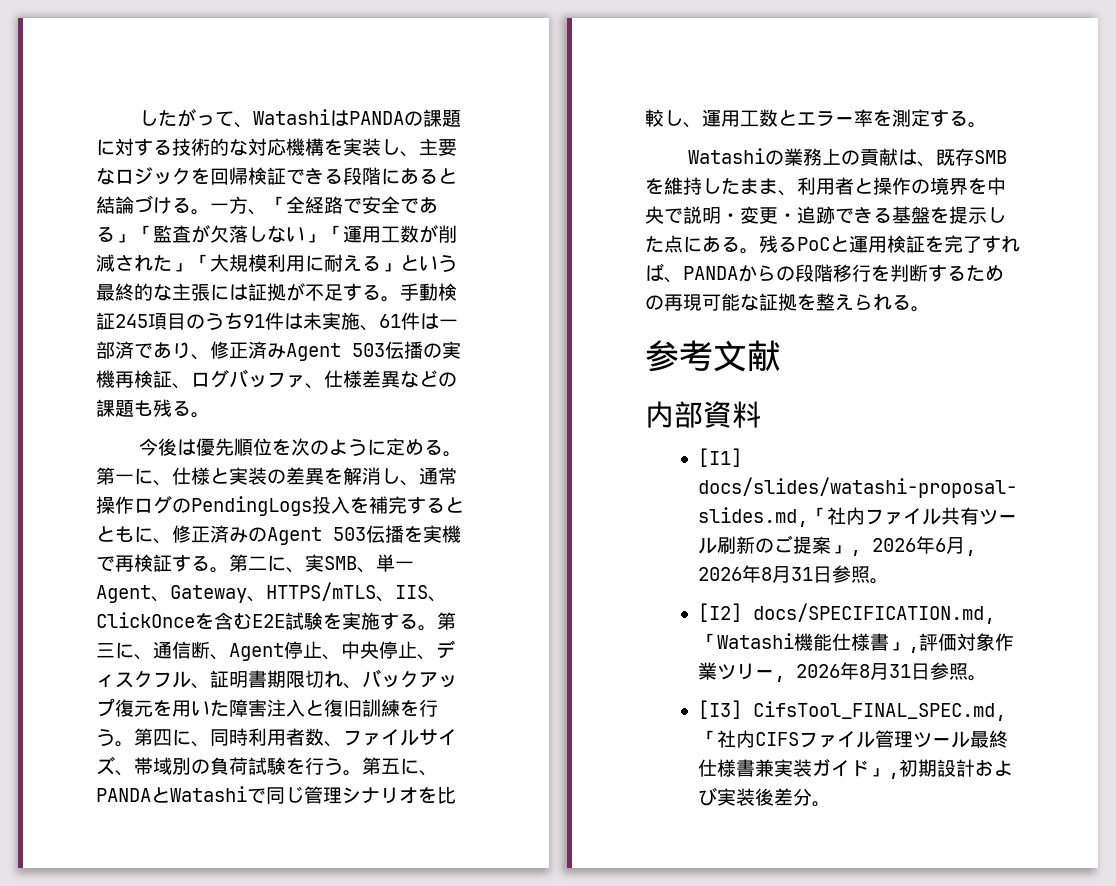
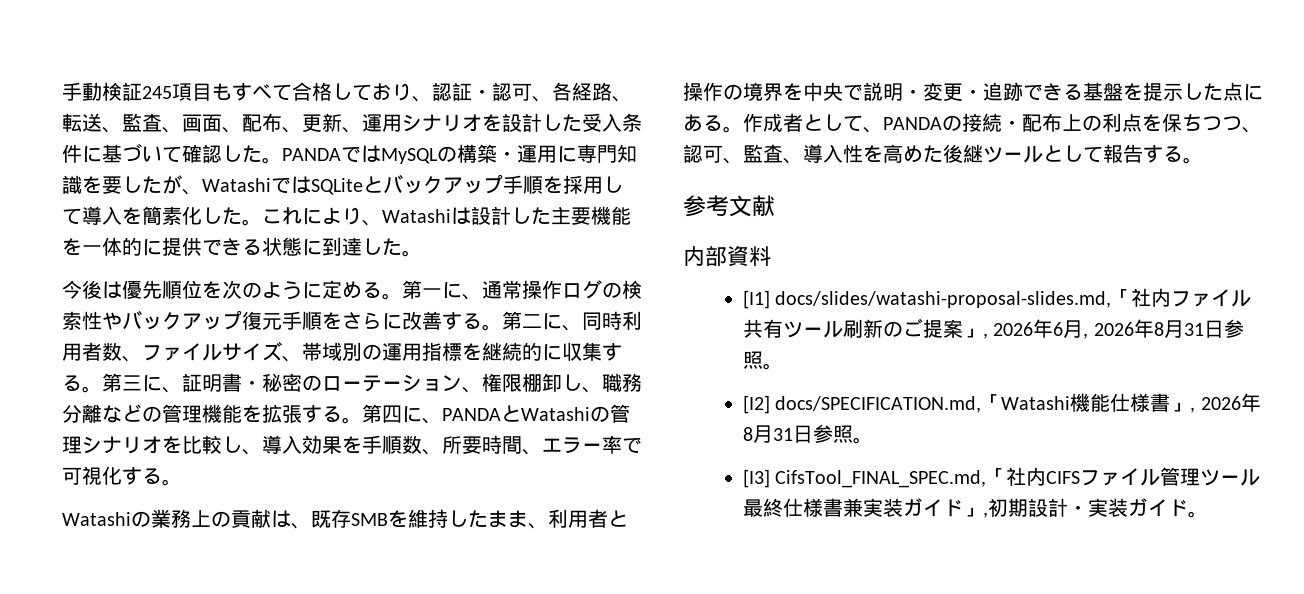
- したがって、WatashiはPANDAの課題に対する技術的な対応機構を実装し、主要なロジックを回帰検証できる段階にあると結論づける。一方、「全経路で安全である」「監査が欠落しない」「運用工数が削減された」「大規模利用に耐える」という最終的な主張には証拠が不足する。手動検証245項目のうち91件は未実施、61件は一部済であり、修正済みAgent 503伝播の実機再検証、ログバッファ、仕様差異などの課題も残る。
+ 手動検証245項目もすべて合格しており、認証・認可、各経路、転送、監査、画面、配布、更新、運用シナリオを設計した受入条件に基づいて確認した。PANDAではMySQLの構築・運用に専門知識を要したが、WatashiではSQLiteとバックアップ手順を採用して導入を簡素化した。これにより、Watashiは設計した主要機能を一体的に提供できる状態に到達した。
- 第一に、仕様と実装の差異を解消し、通常操作ログのPendingLogs投入を補完するとともに、修正済みのAgent 503伝播を実機で再検証する。第二に、実SMB、単一Agent、Gateway、HTTPS/mTLS、IIS、ClickOnceを含むE2E試験を実施する。第三に、通信断、Agent停止、中央停止、ディスクフル、証明書期限切れ、バックアップ復元を用いた障害注入と復旧訓練を行う。第四に、同時利用者数、ファイルサイズ、帯域別の負荷試験を行う。第五に、PANDAとWatashiで同じ管理シナリオを比較し、運用工数とエラー率を測定する。
+ 第一に、通常操作ログの検索性やバックアップ復元手順をさらに改善する。第二に、同時利用者数、ファイルサイズ、帯域別の運用指標を継続的に収集する。第三に、証明書・秘密のローテーション、権限棚卸し、職務分離などの管理機能を拡張する。第四に、PANDAとWatashiの管理シナリオを比較し、導入効果を手順数、所要時間、エラー率で可視化する。
- 残るPoCと運用検証を完了すれば、PANDAからの段階移行を判断するための再現可能な証拠を整えられる。
+ 作成者として、PANDAの接続・配布上の利点を保ちつつ、認可、監査、導入性を高めた後継ツールとして報告する。
- [I2] docs/SPECIFICATION.md,「Watashi機能仕様書」,評価対象作業ツリー, 2026年8月31日参照。
+ [I2] docs/SPECIFICATION.md,「Watashi機能仕様書」, 2026年8月31日参照。
- [I3] CifsTool_FINAL_SPEC.md,「社内CIFSファイル管理ツール最終仕様書兼実装ガイド」,初期設計および実装後差分。
+ [I3] CifsTool_FINAL_SPEC.md,「社内CIFSファイル管理ツール最終仕様書兼実装ガイド」,初期設計・実装ガイド。

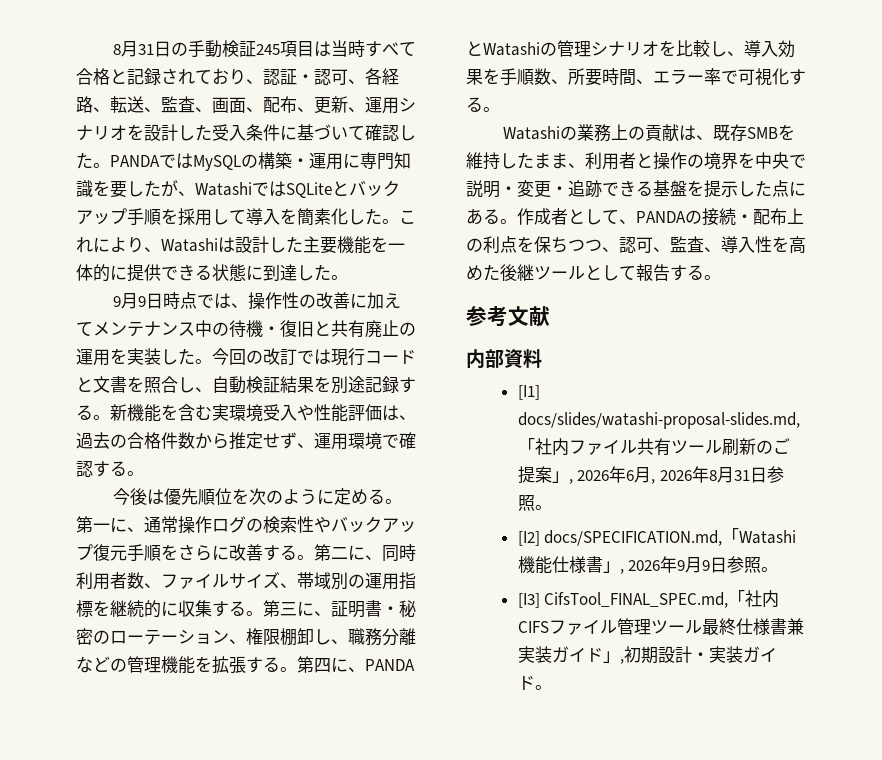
- 手動検証245項目もすべて合格しており、認証・認可、各経路、転送、監査、画面、配布、更新、運用シナリオを設計した受入条件に基づいて確認した。
+ 8月31日の手動検証245項目は当時すべて合格と記録されており、認証・認可、各経路、転送、監査、画面、配布、更新、運用シナリオを設計した受入条件に基づいて確認した。
+ 9月9日時点では、操作性の改善に加えてメンテナンス中の待機・復旧と共有廃止の運用を実装した。今回の改訂では現行コードと文書を照合し、自動検証結果を別途記録する。新機能を含む実環境受入や性能評価は、過去の合格件数から推定せず、運用環境で確認する。
- [I2] docs/SPECIFICATION.md,「Watashi機能仕様書」, 2026年8月31日参照。
+ [I2] docs/SPECIFICATION.md,「Watashi機能仕様書」, 2026年9月9日参照。

